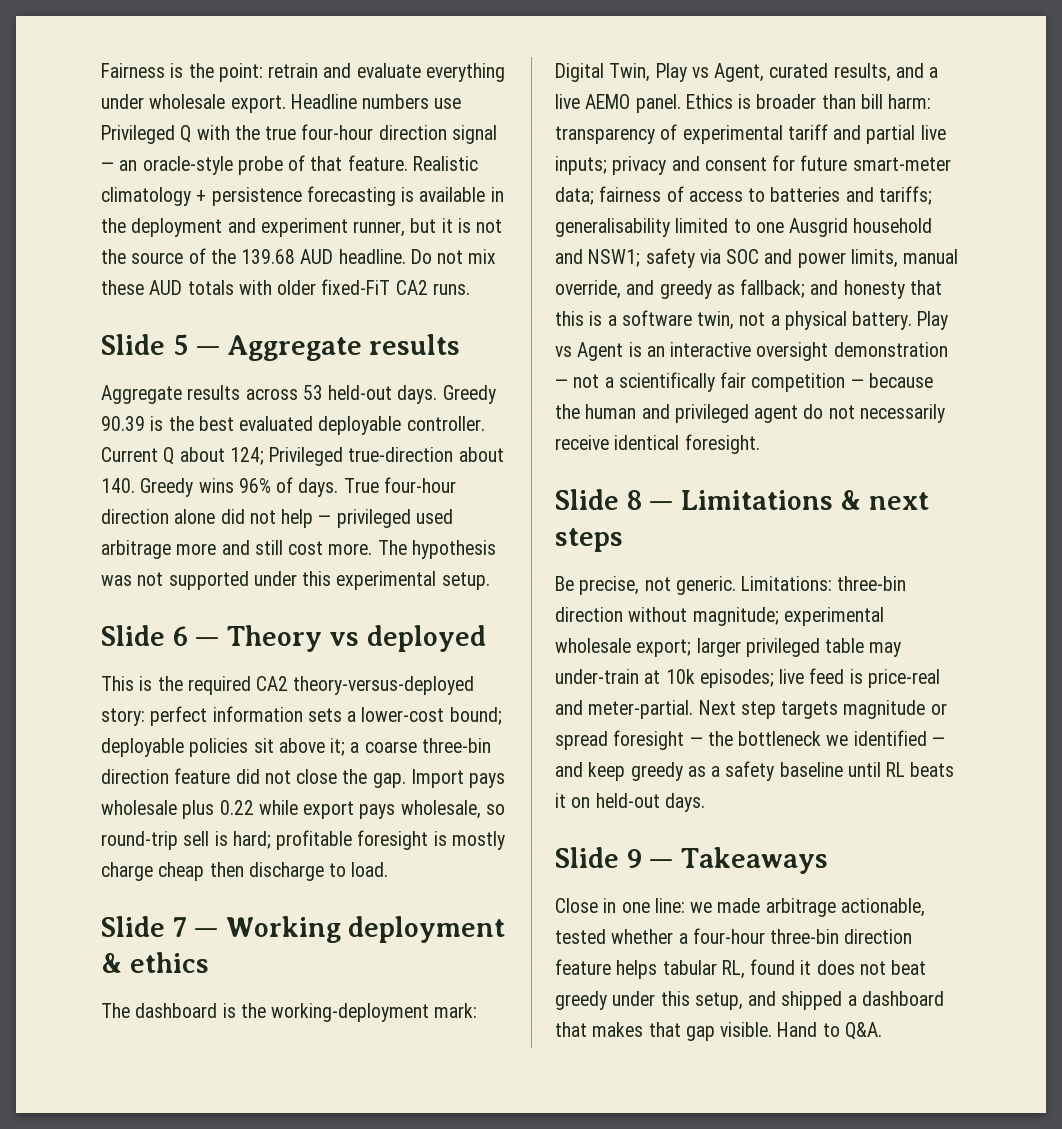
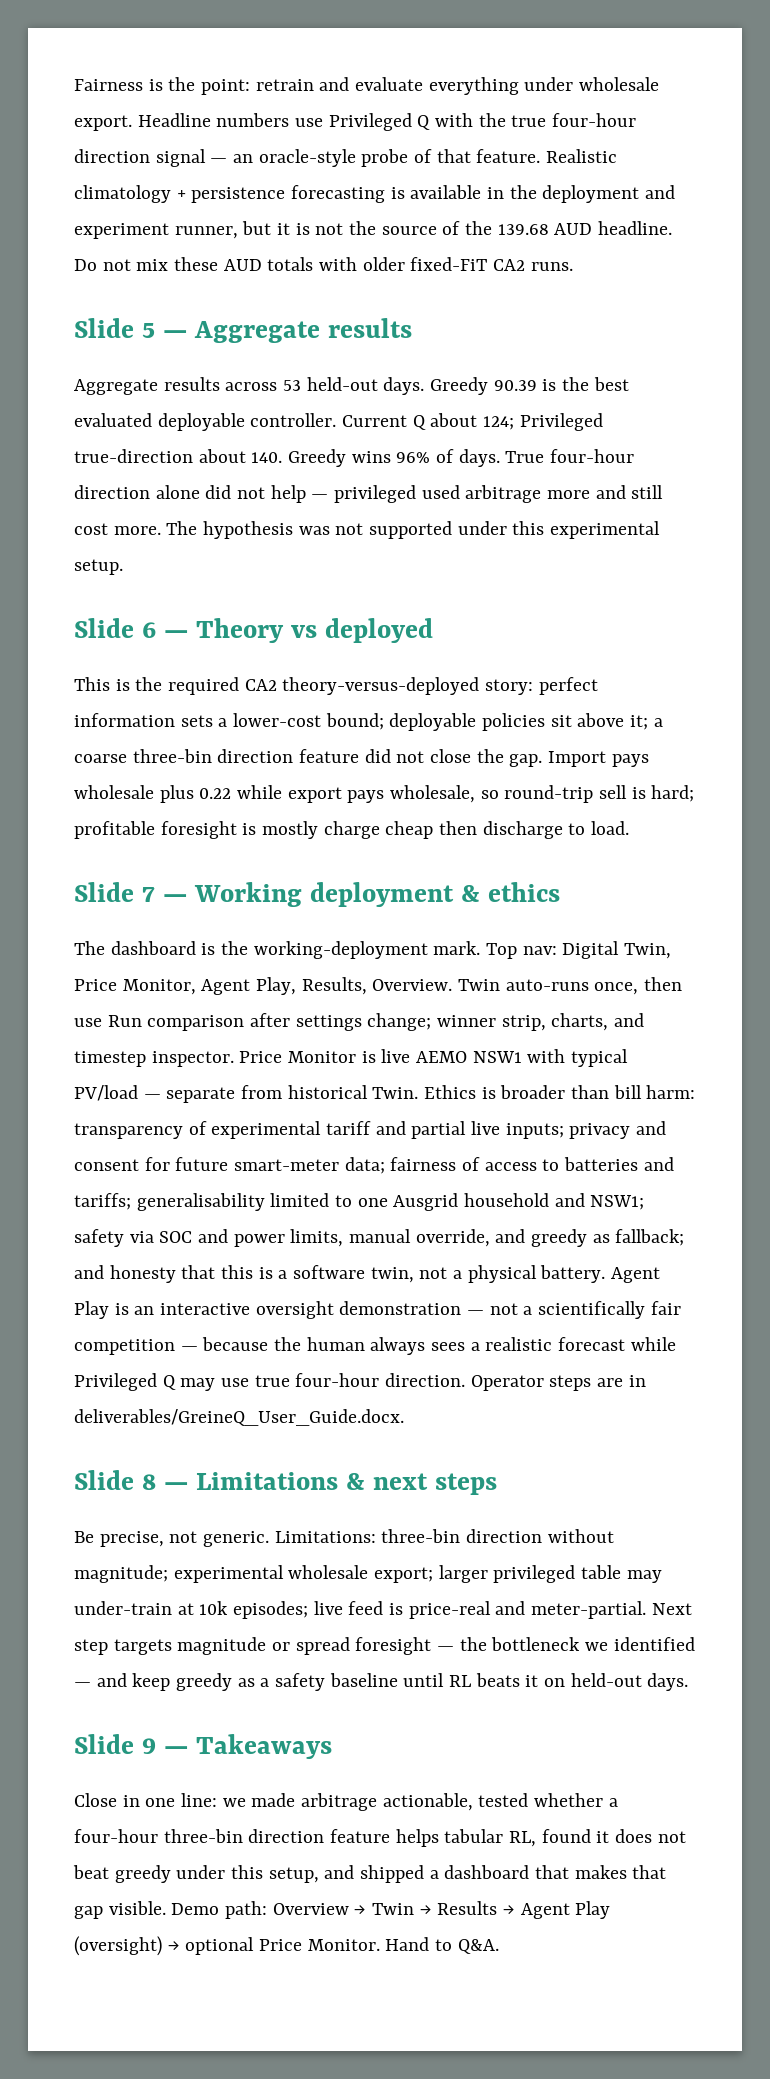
- The dashboard is the working-deployment mark: Digital Twin, Play vs Agent, curated results, and a live AEMO panel.
+ The dashboard is the working-deployment mark. Top nav: Digital Twin, Price Monitor, Agent Play, Results, Overview. Twin auto-runs once, then use Run comparison after settings change; winner strip, charts, and timestep inspector. Price Monitor is live AEMO NSW1 with typical PV/load — separate from historical Twin.
- Play vs Agent is an interactive oversight demonstration — not a scientifically fair competition — because the human and privileged agent do not necessarily receive identical foresight.
+ Agent Play is an interactive oversight demonstration — not a scientifically fair competition — because the human always sees a realistic forecast while Privileged Q may use true four-hour direction. Operator steps are in deliverables/GreineQ_User_Guide.docx.
+ Demo path: Overview → Twin → Results → Agent Play (oversight) → optional Price Monitor.

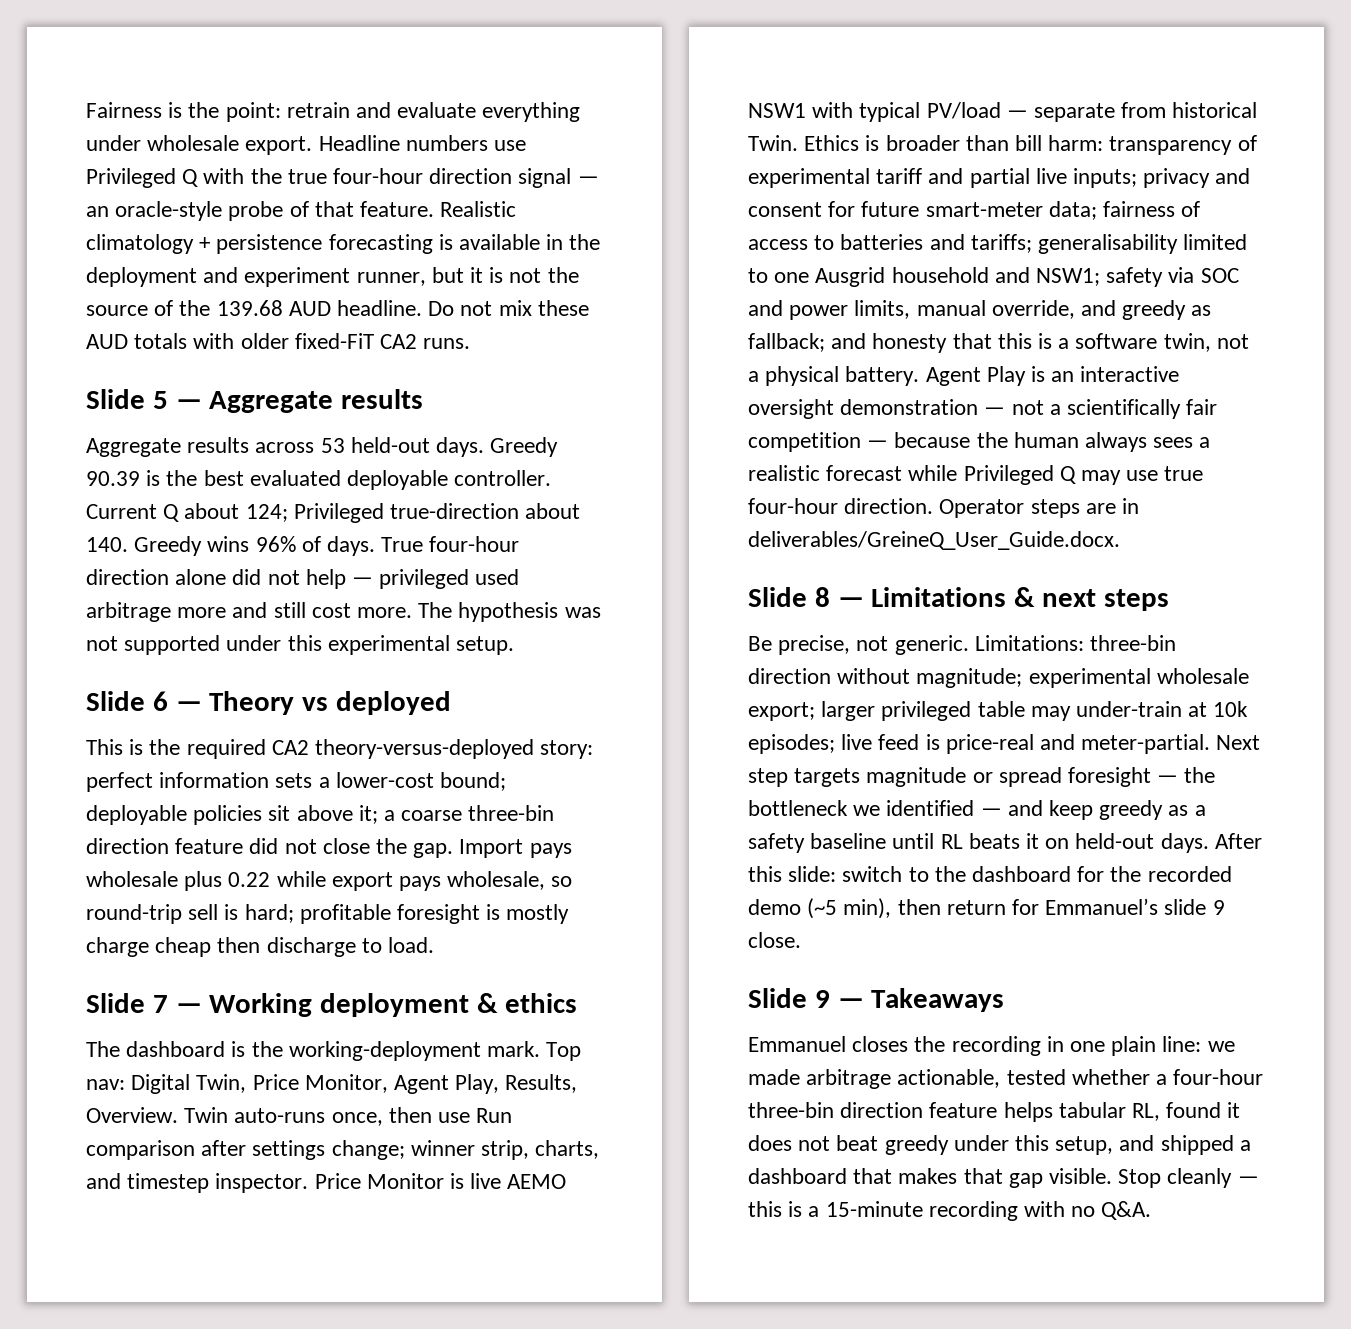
+ After this slide: switch to the dashboard for the recorded demo (~5 min), then return for Emmanuel’s slide 9 close.
- Close in one line: we made arbitrage actionable, tested whether a four-hour three-bin direction feature helps tabular RL, found it does not beat greedy under this setup, and shipped a dashboard that makes that gap visible.
+ Emmanuel closes the recording in one plain line: we made arbitrage actionable, tested whether a four-hour three-bin direction feature helps tabular RL, found it does not beat greedy under this setup, and shipped a dashboard that makes that gap visible.
- Demo path: Overview → Twin → Results → Agent Play (oversight) → optional Price Monitor. Hand to Q&A.
+ Stop cleanly — this is a 15-minute recording with no Q&A.

